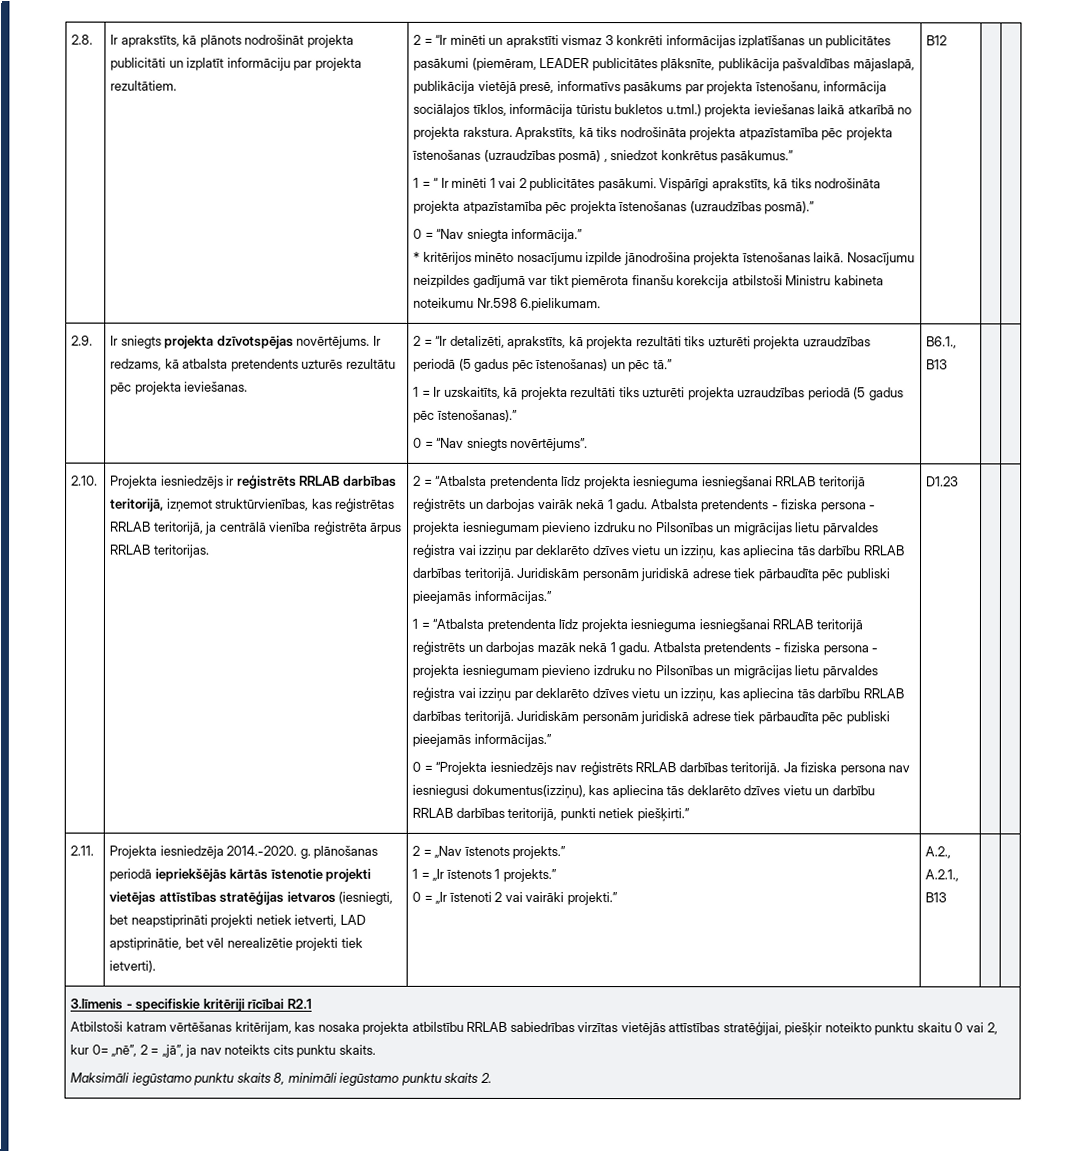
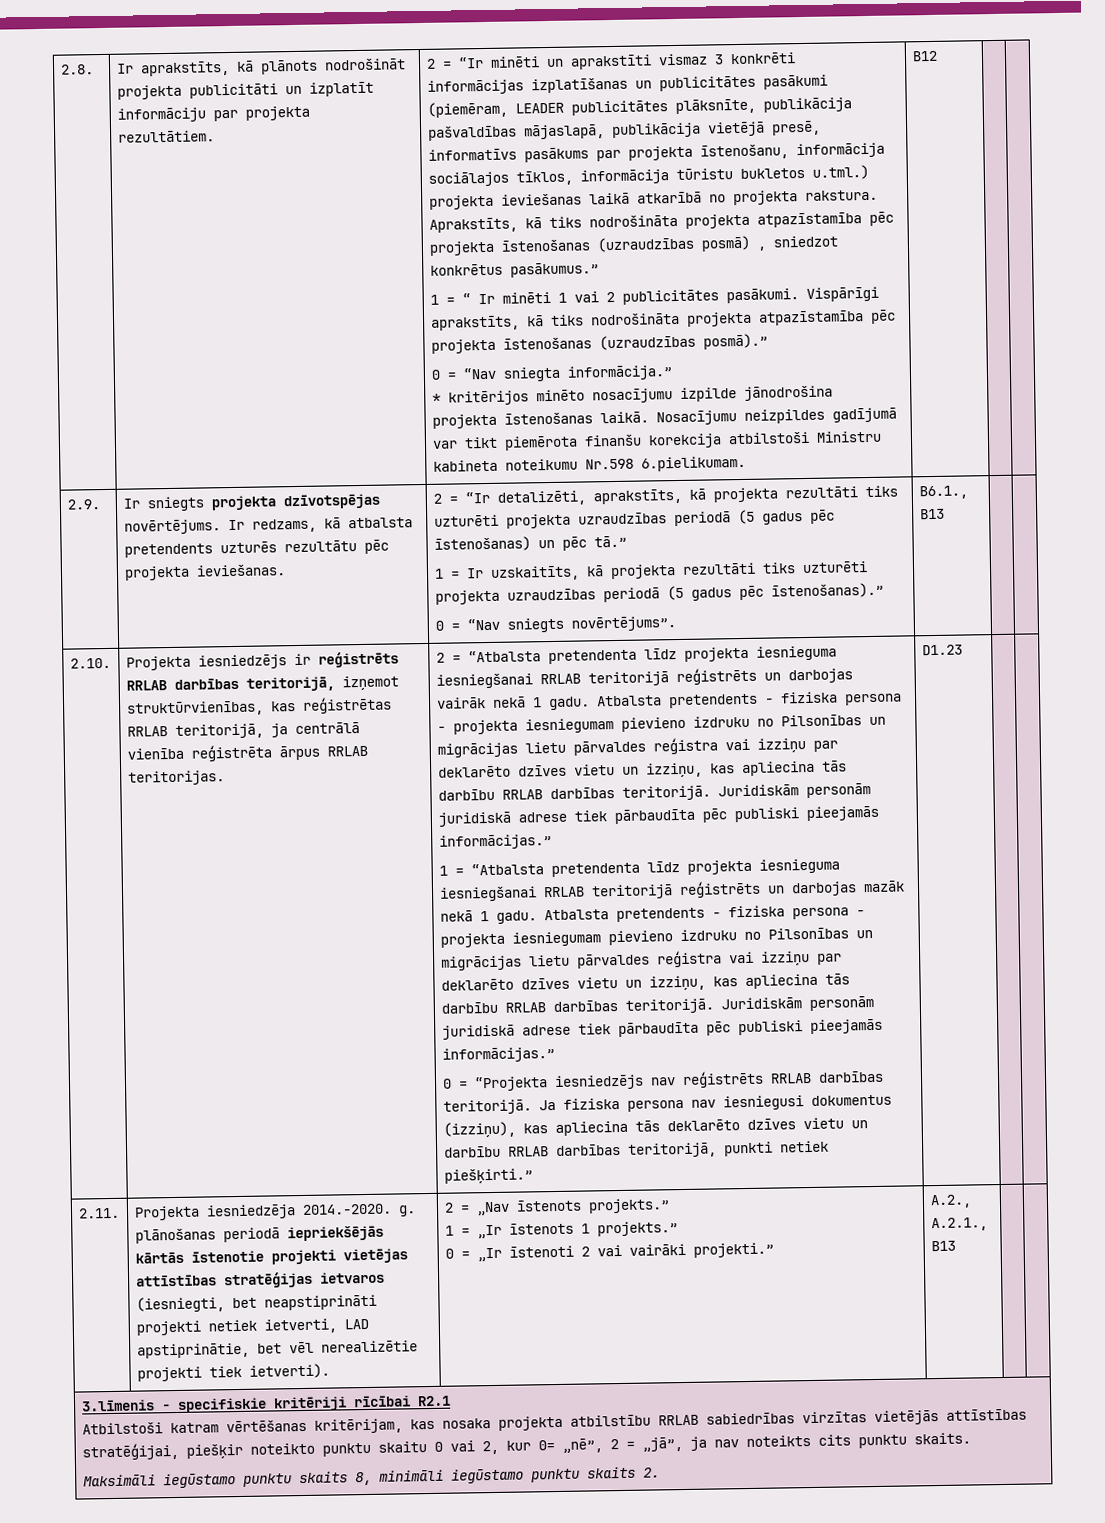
- Ja fiziska persona nav iesniegusi dokumentus(izziņu), kas apliecina tās deklarēto dzīves vietu un darbību RRLAB darbības teritorijā, punkti netiek piešķirti.”
+ Ja fiziska persona nav iesniegusi dokumentus (izziņu), kas apliecina tās deklarēto dzīves vietu un darbību RRLAB darbības teritorijā, punkti netiek piešķirti.”

